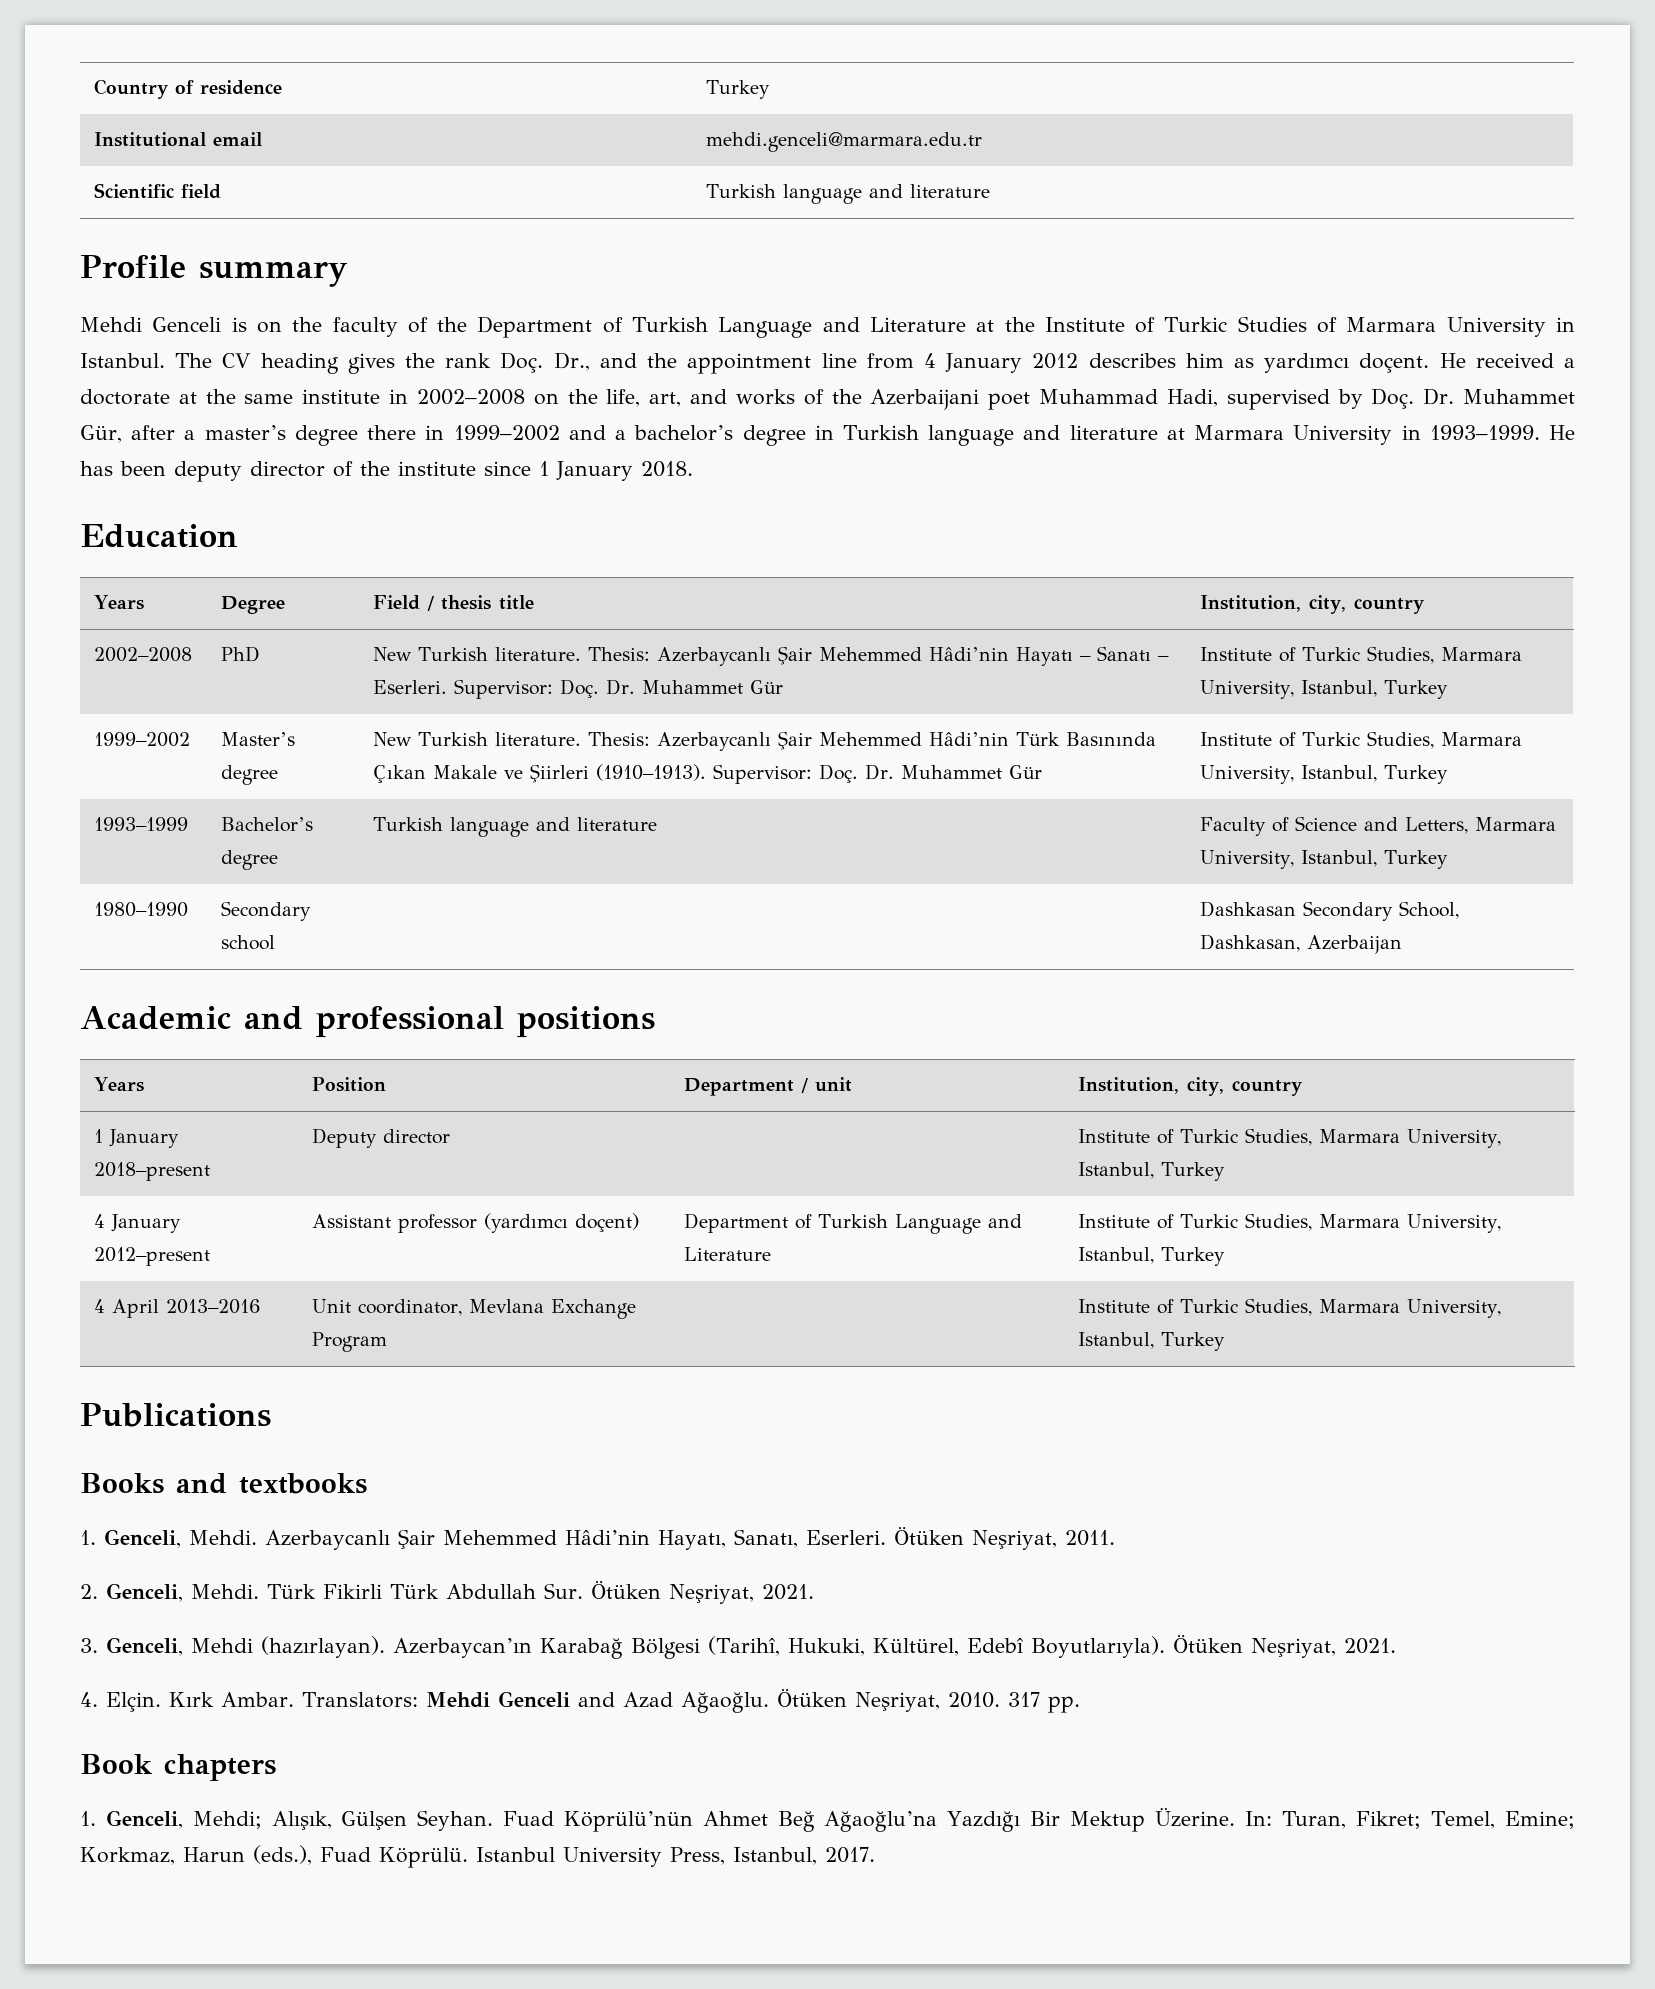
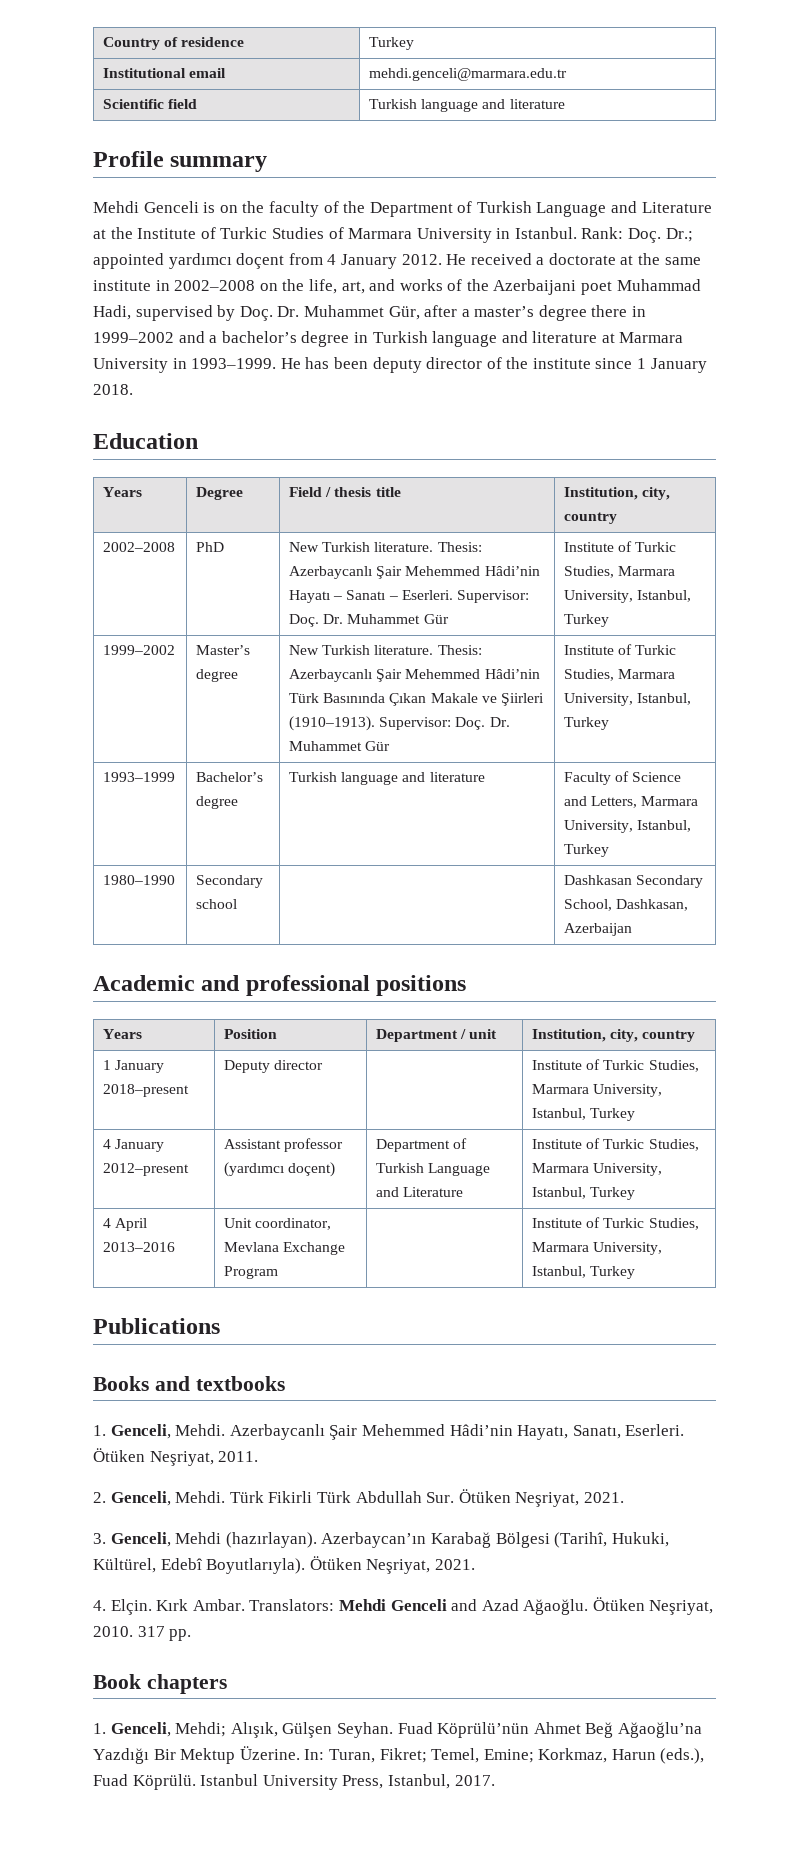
- The CV heading gives the rank Doç. Dr., and the appointment line from 4 January 2012 describes him as yardımcı doçent.
+ Rank: Doç. Dr.; appointed yardımcı doçent from 4 January 2012.

